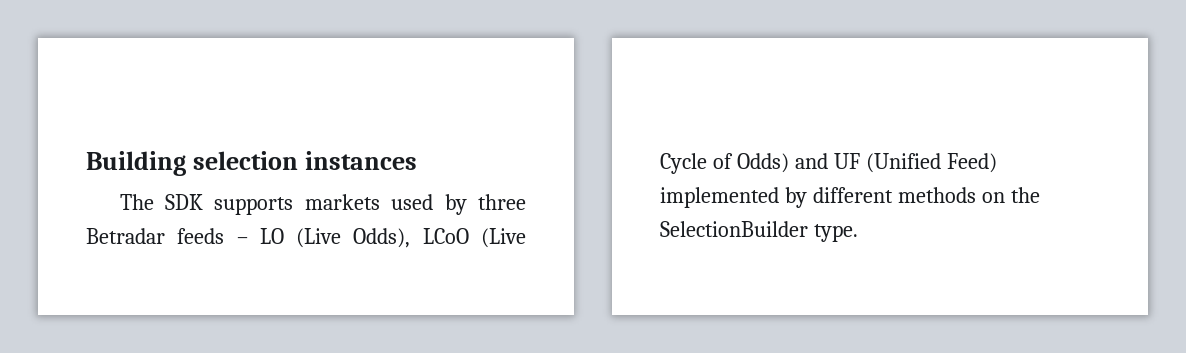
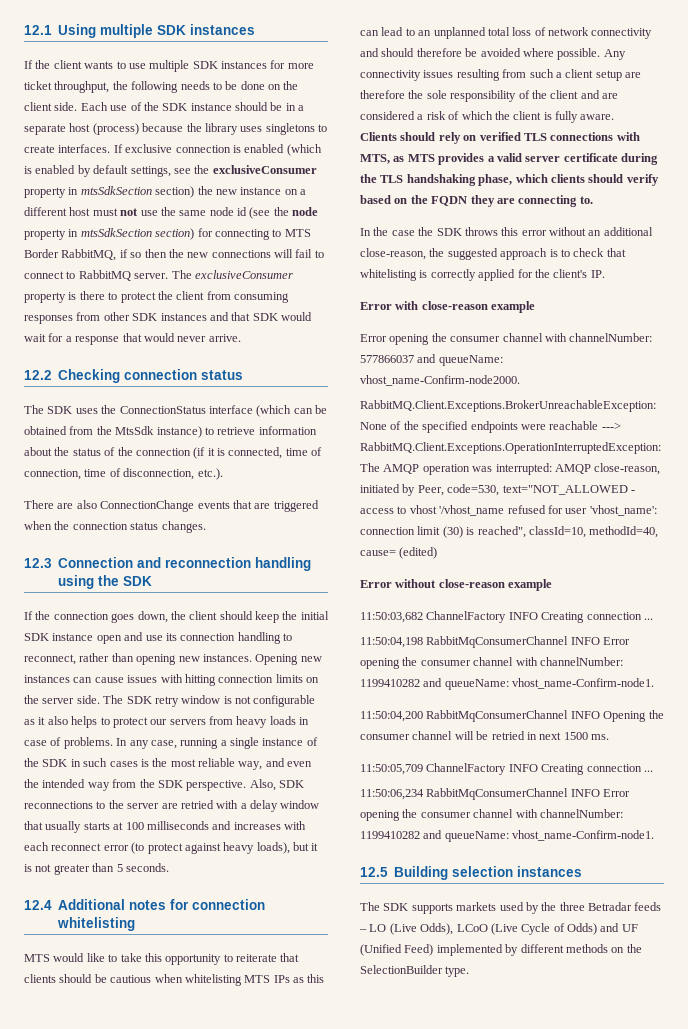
- Building selection instances
+ 12.1 Using multiple SDK instances
+ If the client wants to use multiple SDK instances for more ticket throughput, the following needs to be done on the client side. Each use of the SDK instance should be in a separate host (process) because the library uses singletons to create interfaces. If exclusive connection is enabled (which is enabled by default settings, see the exclusiveConsumer property in mtsSdkSection section) the new instance on a different host must not use the same node id (see the node property in mtsSdkSection section) for connecting to MTS Border RabbitMQ, if so then the new connections will fail to connect to RabbitMQ server. The exclusiveConsumer property is there to protect the client from consuming responses from other SDK instances and that SDK would wait for a response that would never arrive.
+ 12.2 Checking connection status
+ The SDK uses the ConnectionStatus interface (which can be obtained from the MtsSdk instance) to retrieve information about the status of the connection (if it is connected, time of connection, time of disconnection, etc.).
+ There are also ConnectionChange events that are triggered when the connection status changes.
+ 12.3 Connection and reconnection handling using the SDK
+ If the connection goes down, the client should keep the initial SDK instance open and use its connection handling to reconnect, rather than opening new instances. Opening new instances can cause issues with hitting connection limits on the server side. The SDK retry window is not configurable as it also helps to protect our servers from heavy loads in case of problems. In any case, running a single instance of the SDK in such cases is the most reliable way, and even the intended way from the SDK perspective. Also, SDK reconnections to the server are retried with a delay window that usually starts at 100 milliseconds and increases with each reconnect error (to protect against heavy loads), but it is not greater than 5 seconds.
+ 12.4 Additional notes for connection whitelisting
+ MTS would like to take this opportunity to reiterate that clients should be cautious when whitelisting MTS IPs as this can lead to an unplanned total loss of network connectivity and should therefore be avoided where possible. Any connectivity issues resulting from such a client setup are therefore the sole responsibility of the client and are considered a risk of which the client is fully aware.
+ Clients should rely on verified TLS connections with MTS, as MTS provides a valid server certificate during the TLS handshaking phase, which clients should verify based on the FQDN they are connecting to.
+ In the case the SDK throws this error without an additional close-reason, the suggested approach is to check that whitelisting is correctly applied for the client's IP.
+ Error with close-reason example
+ Error opening the consumer channel with channelNumber: 577866037 and queueName: vhost_name-Confirm-node2000.
+ RabbitMQ.Client.Exceptions.BrokerUnreachableException: None of the specified endpoints were reachable ---> RabbitMQ.Client.Exceptions.OperationInterruptedException: The AMQP operation was interrupted: AMQP close-reason, initiated by Peer, code=530, text="NOT_ALLOWED - access to vhost '/vhost_name refused for user 'vhost_name': connection limit (30) is reached", classId=10, methodId=40, cause= (edited)
+ Error without close-reason example
+ 11:50:03,682 ChannelFactory INFO Creating connection ...
+ 11:50:04,198 RabbitMqConsumerChannel INFO Error opening the consumer channel with channelNumber: 1199410282 and queueName: vhost_name-Confirm-node1.
+ 11:50:04,200 RabbitMqConsumerChannel INFO Opening the consumer channel will be retried in next 1500 ms.
+ 11:50:05,709 ChannelFactory INFO Creating connection ...
+ 11:50:06,234 RabbitMqConsumerChannel INFO Error opening the consumer channel with channelNumber: 1199410282 and queueName: vhost_name-Confirm-node1.
+ 12.5 Building selection instances
- The SDK supports markets used by three Betradar feeds – LO (Live Odds), LCoO (Live Cycle of Odds) and UF (Unified Feed) implemented by different methods on the SelectionBuilder type.
+ The SDK supports markets used by the three Betradar feeds – LO (Live Odds), LCoO (Live Cycle of Odds) and UF (Unified Feed) implemented by different methods on the SelectionBuilder type.

